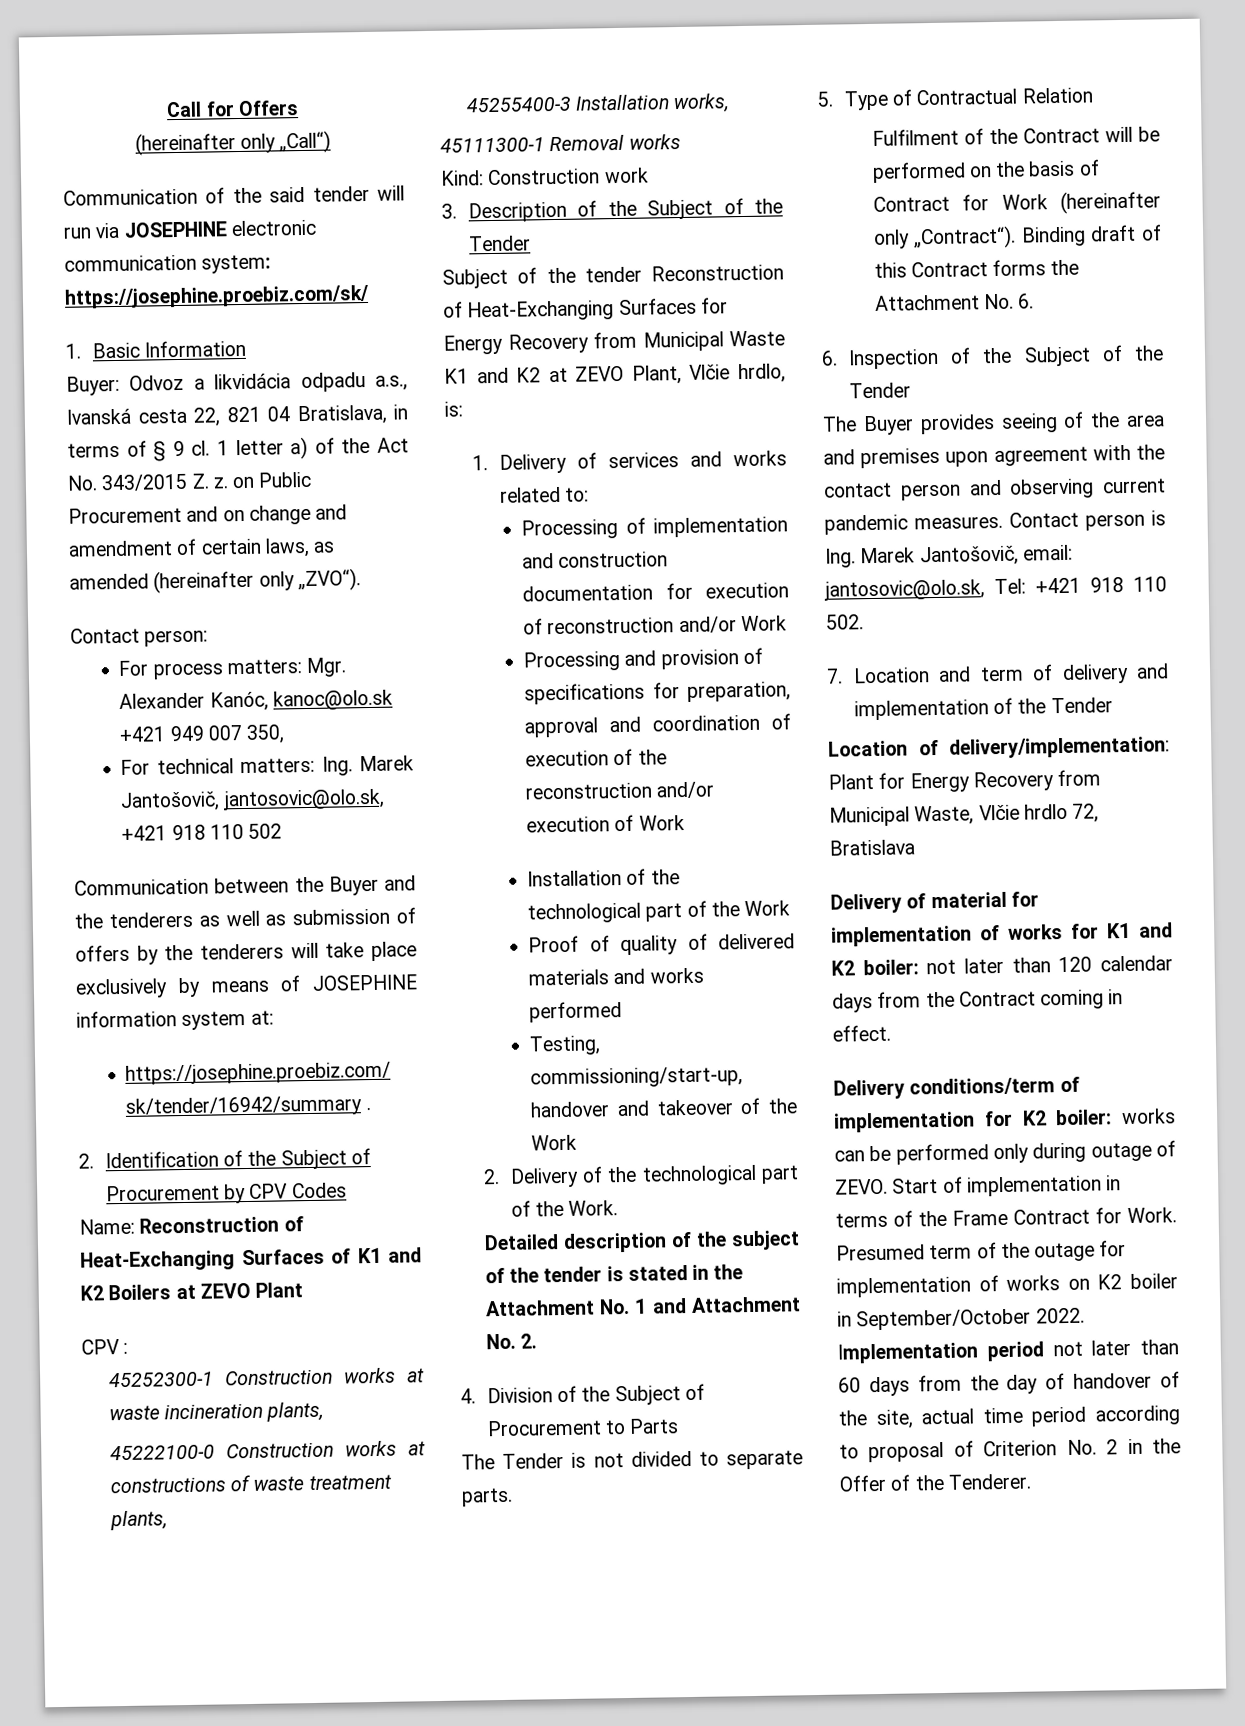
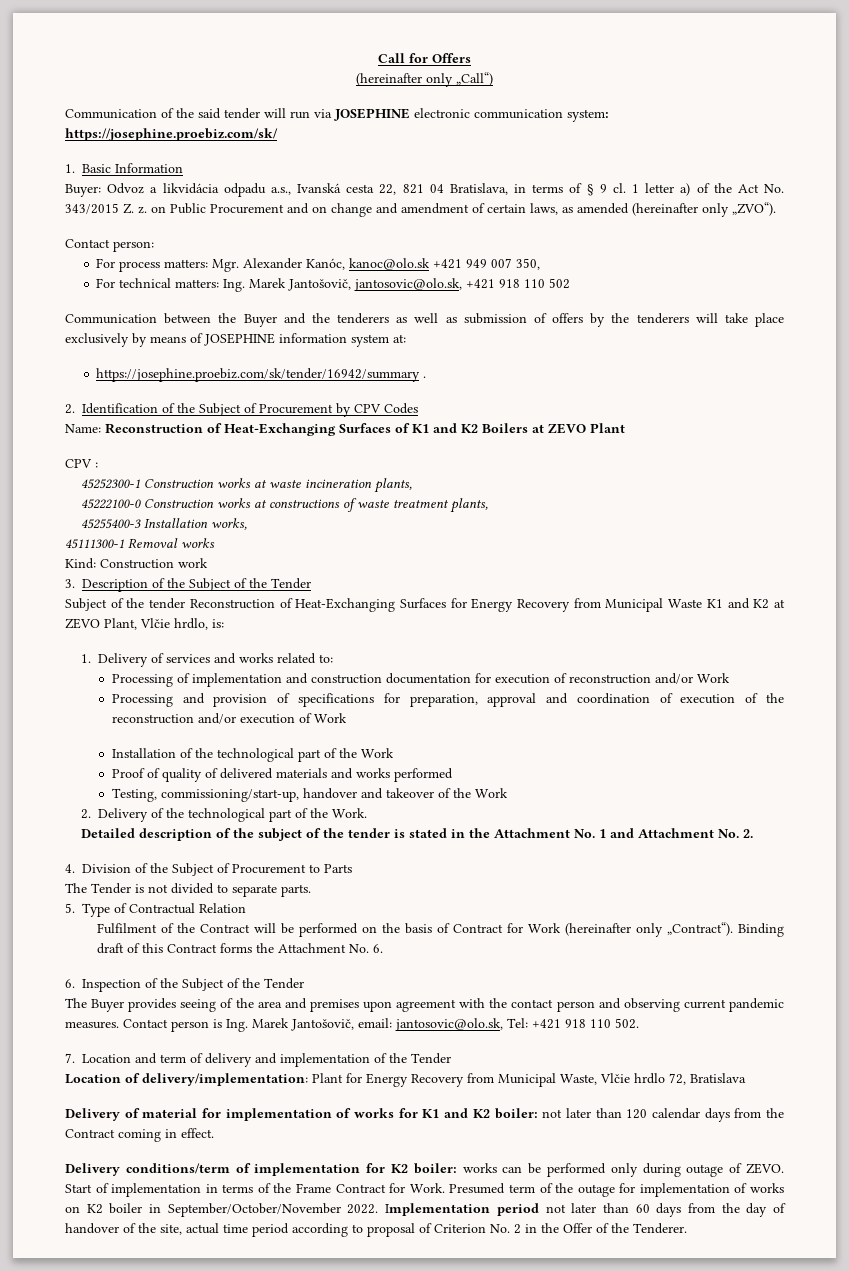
- Presumed term of the outage for implementation of works on K2 boiler in September/October 2022.
+ Presumed term of the outage for implementation of works on K2 boiler in September/October/November 2022.

